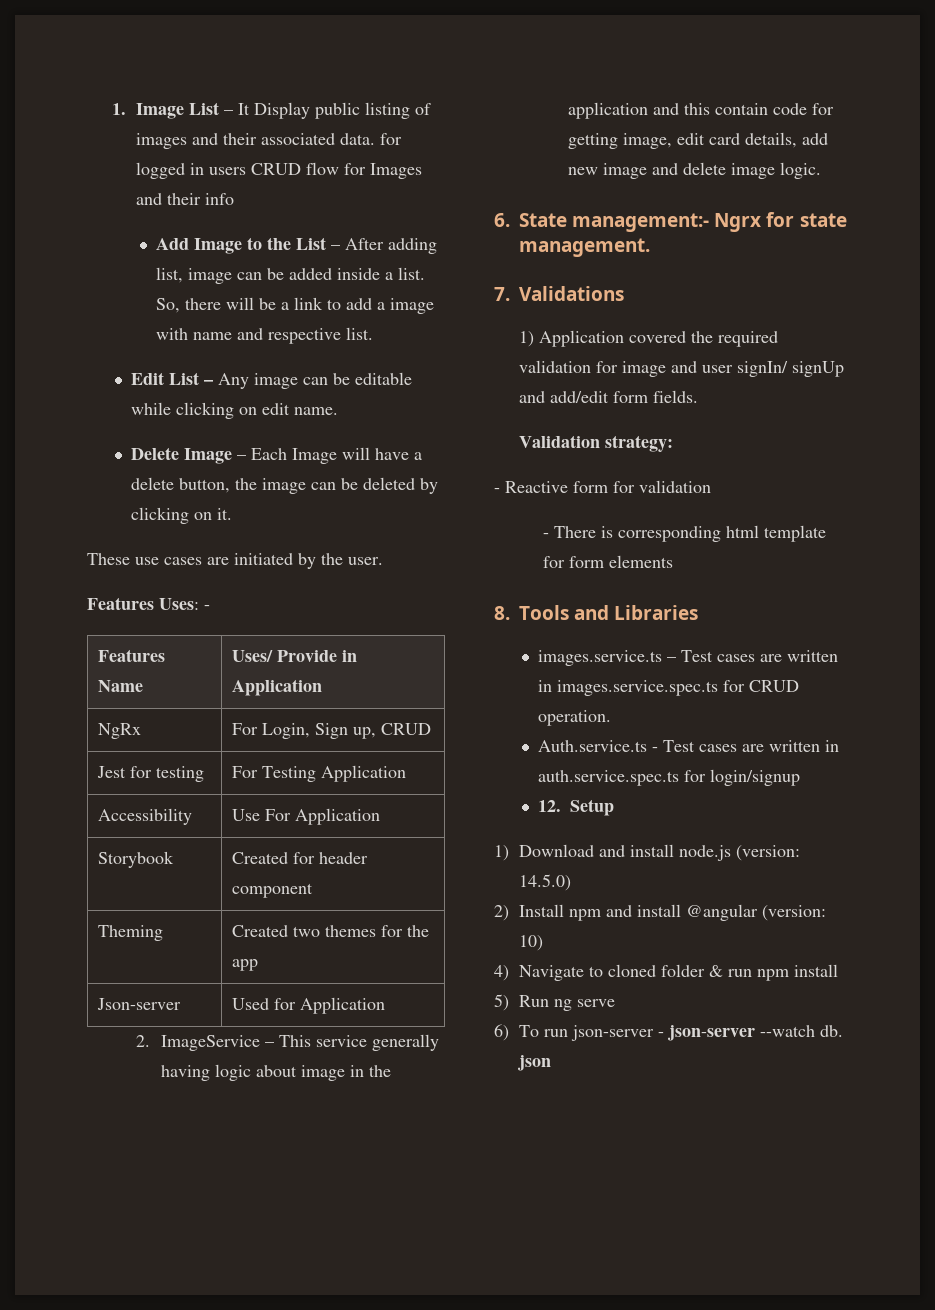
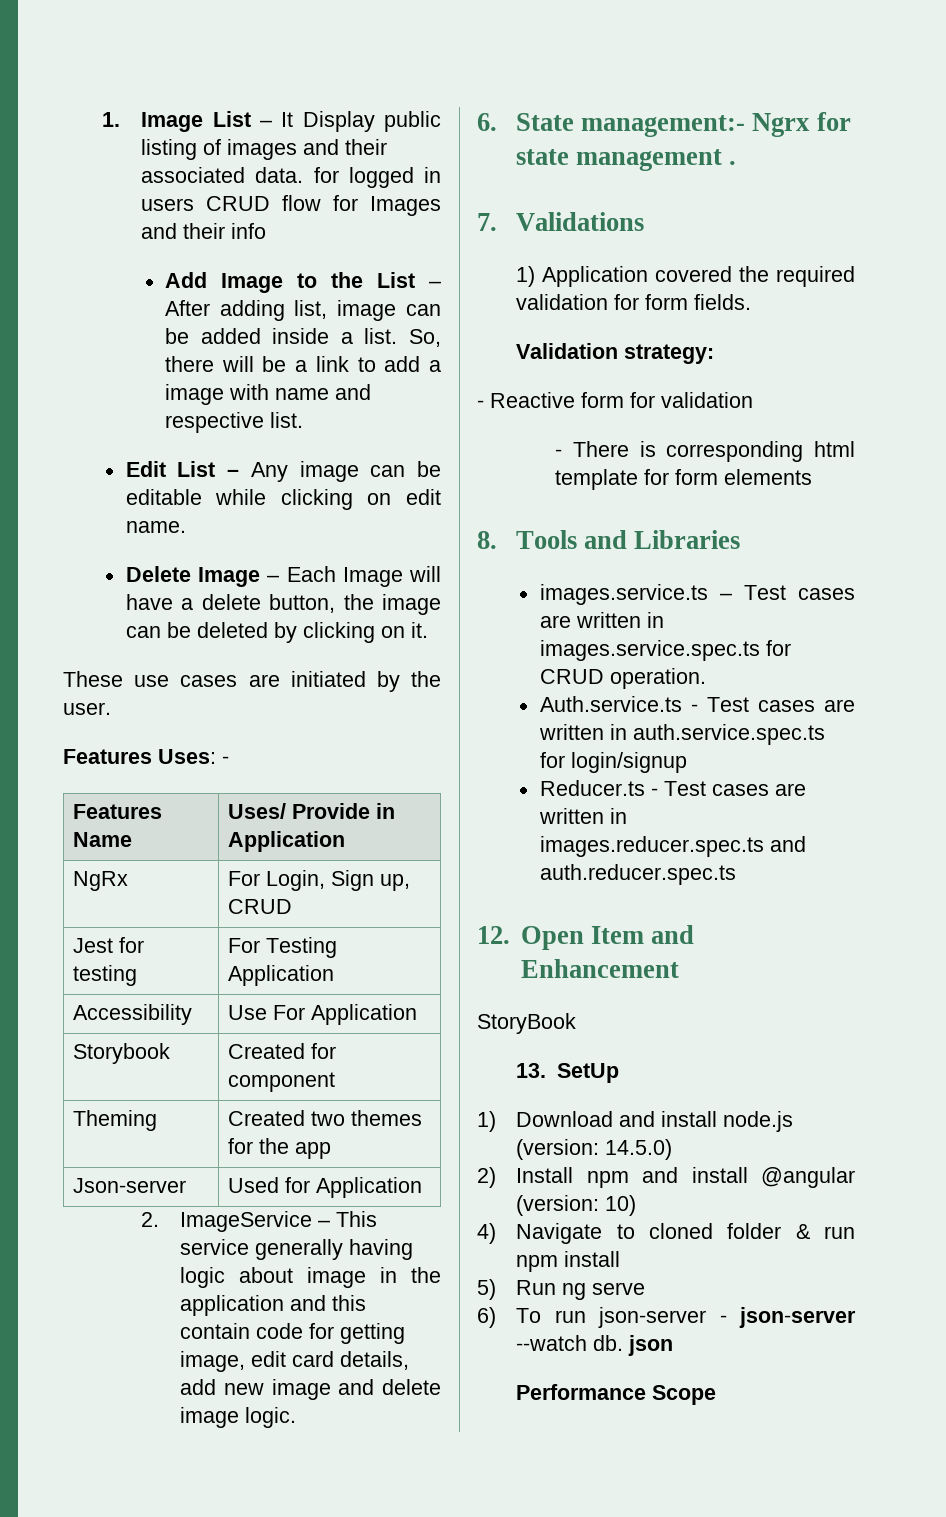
- Storybook | Created for header component
+ Storybook | Created for component
- 6. State management:- Ngrx for state management.
+ 6. State management:- Ngrx for state management .
- 1) Application covered the required validation for image and user signIn/ signUp and add/edit form fields.
+ 1) Application covered the required validation for form fields.
- 12. Setup
+ Reducer.ts - Test cases are written in images.reducer.spec.ts and auth.reducer.spec.ts
+ 12. Open Item and Enhancement
+ StoryBook
+ 13. SetUp
+ Performance Scope

